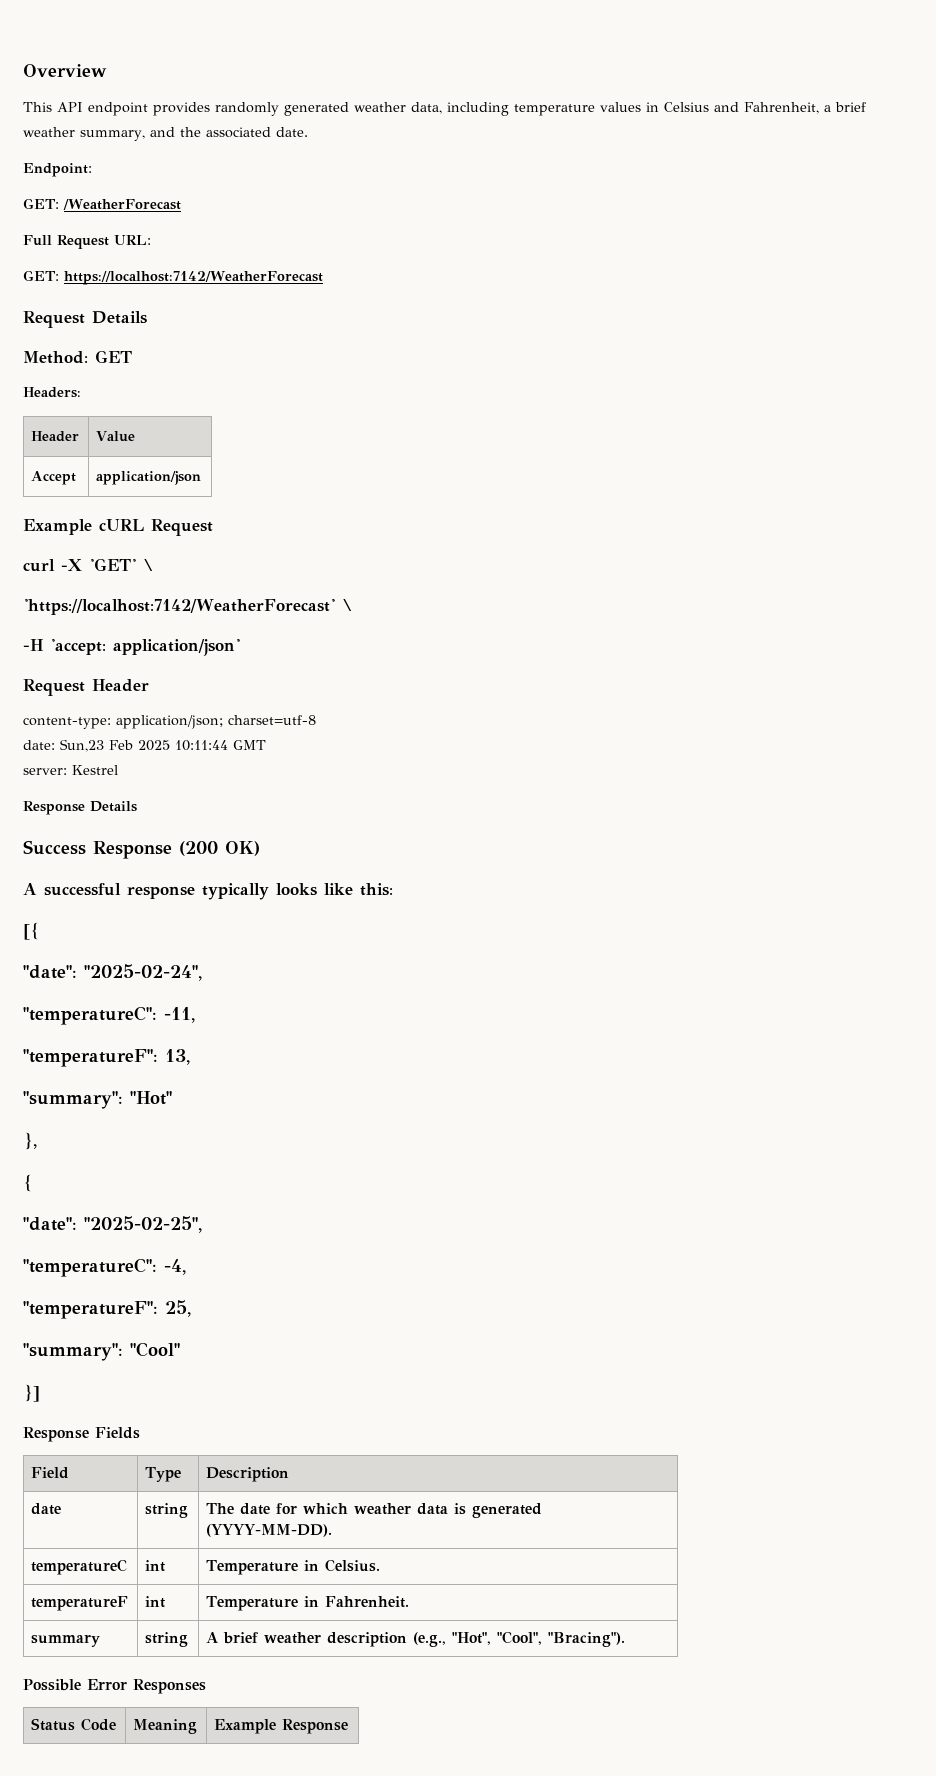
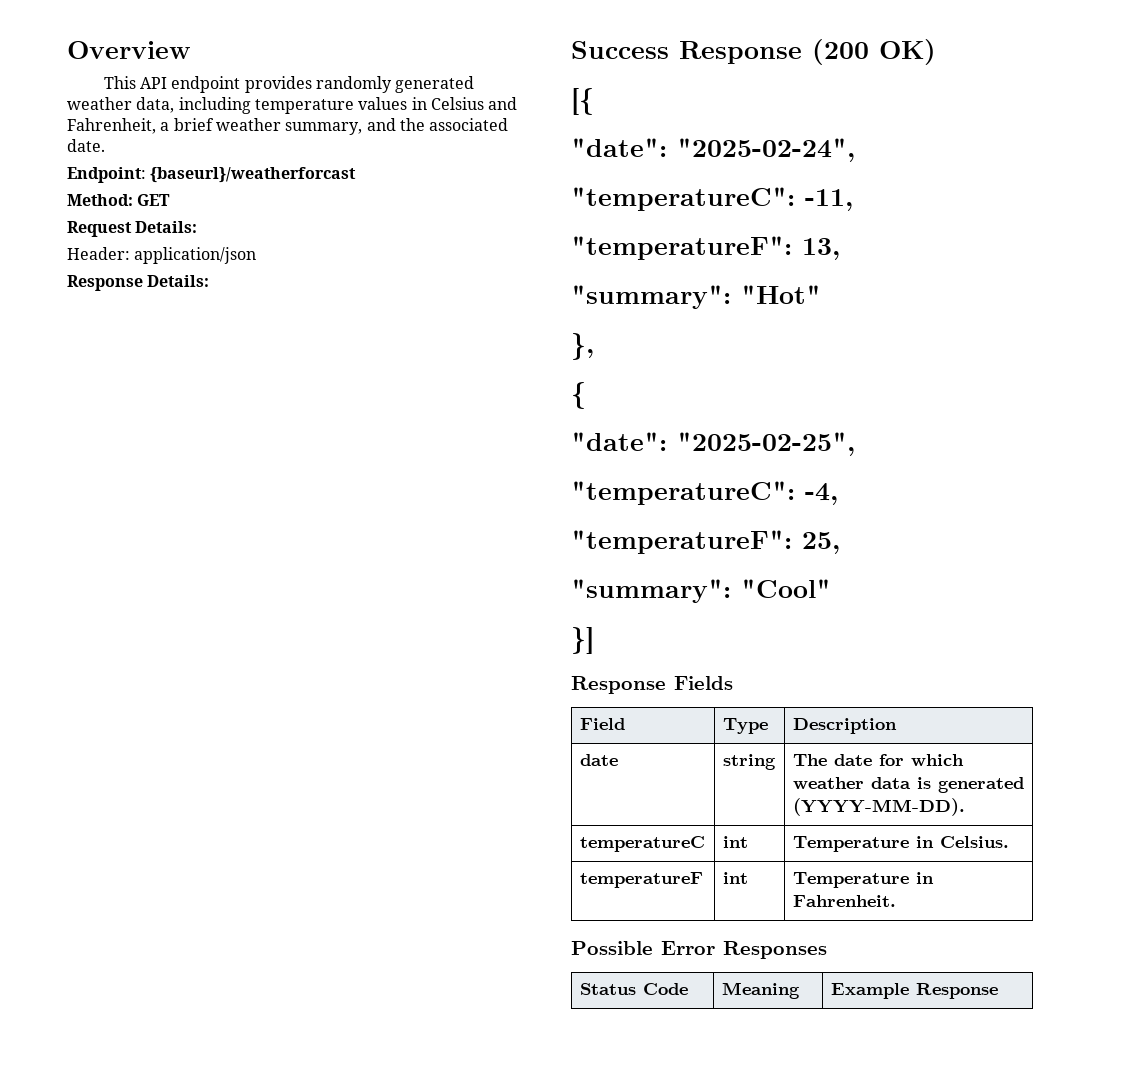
- Endpoint:
- GET: /WeatherForecast
- Full Request URL:
- GET: https://localhost:7142/WeatherForecast
- Request Details
+ Endpoint: {baseurl}/weatherforcast
  Method: GET
- Headers:
- Header | Value
- Accept | application/json
- Example cURL Request
- curl -X 'GET' \
- 'https://localhost:7142/WeatherForecast' \
- -H 'accept: application/json'
- Request Header
- content-type: application/json; charset=utf-8
- date: Sun,23 Feb 2025 10:11:44 GMT
- server: Kestrel
- Response Details
+ Request Details:
+ Header: application/json
+ Response Details:
- A successful response typically looks like this:
- summary | string | A brief weather description (e.g., "Hot", "Cool", "Bracing").

